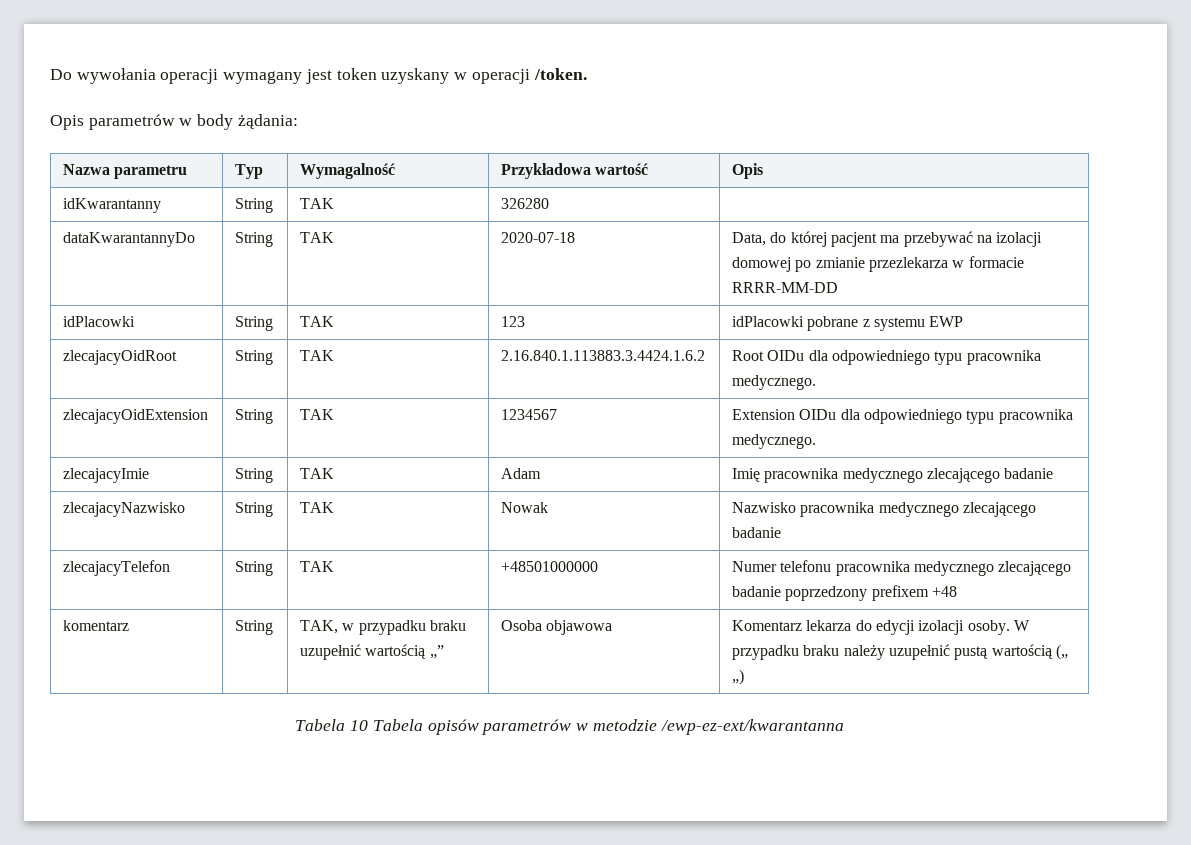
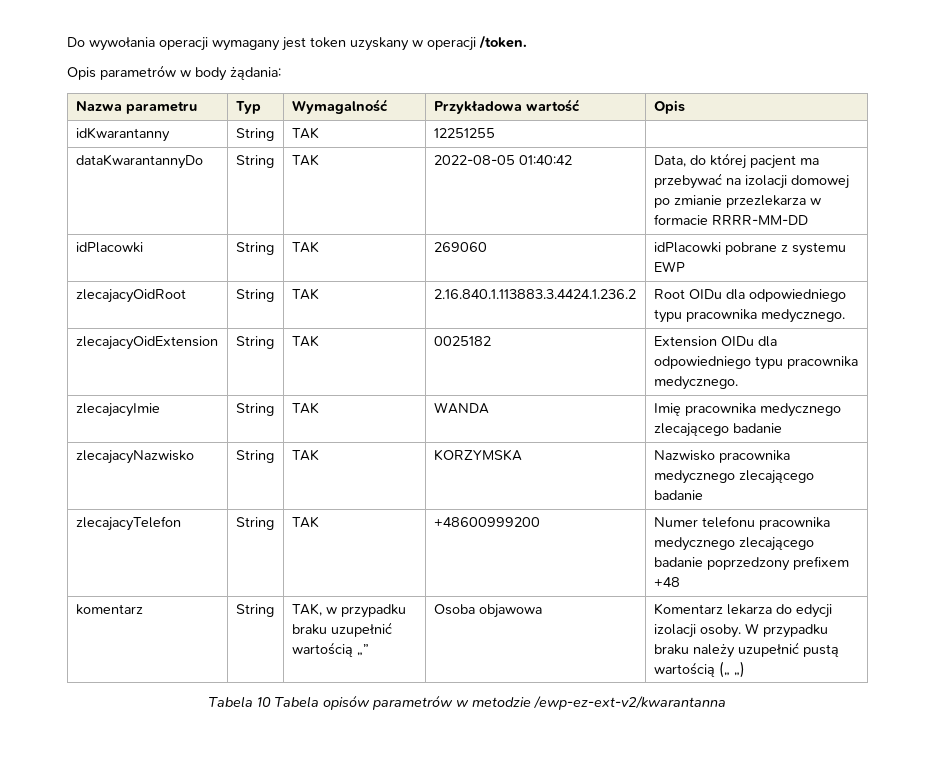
- idKwarantanny | String | TAK | 326280 |
+ idKwarantanny | String | TAK | 12251255 |
- dataKwarantannyDo | String | TAK | 2020-07-18 | Data, do której pacjent ma przebywać na izolacji domowej po zmianie przezlekarza w formacie RRRR-MM-DD
+ dataKwarantannyDo | String | TAK | 2022-08-05 01:40:42 | Data, do której pacjent ma przebywać na izolacji domowej po zmianie przezlekarza w formacie RRRR-MM-DD
- idPlacowki | String | TAK | 123 | idPlacowki pobrane z systemu EWP
+ idPlacowki | String | TAK | 269060 | idPlacowki pobrane z systemu EWP
- zlecajacyOidRoot | String | TAK | 2.16.840.1.113883.3.4424.1.6.2 | Root OIDu dla odpowiedniego typu pracownika medycznego.
+ zlecajacyOidRoot | String | TAK | 2.16.840.1.113883.3.4424.1.236.2 | Root OIDu dla odpowiedniego typu pracownika medycznego.
- zlecajacyOidExtension | String | TAK | 1234567 | Extension OIDu dla odpowiedniego typu pracownika medycznego.
+ zlecajacyOidExtension | String | TAK | 0025182 | Extension OIDu dla odpowiedniego typu pracownika medycznego.
- zlecajacyImie | String | TAK | Adam | Imię pracownika medycznego zlecającego badanie
+ zlecajacyImie | String | TAK | WANDA | Imię pracownika medycznego zlecającego badanie
- zlecajacyNazwisko | String | TAK | Nowak | Nazwisko pracownika medycznego zlecającego badanie
+ zlecajacyNazwisko | String | TAK | KORZYMSKA | Nazwisko pracownika medycznego zlecającego badanie
- zlecajacyTelefon | String | TAK | +48501000000 | Numer telefonu pracownika medycznego zlecającego badanie poprzedzony prefixem +48
+ zlecajacyTelefon | String | TAK | +48600999200 | Numer telefonu pracownika medycznego zlecającego badanie poprzedzony prefixem +48
- Tabela 10 Tabela opisów parametrów w metodzie /ewp-ez-ext/kwarantanna
+ Tabela 10 Tabela opisów parametrów w metodzie /ewp-ez-ext-v2/kwarantanna

